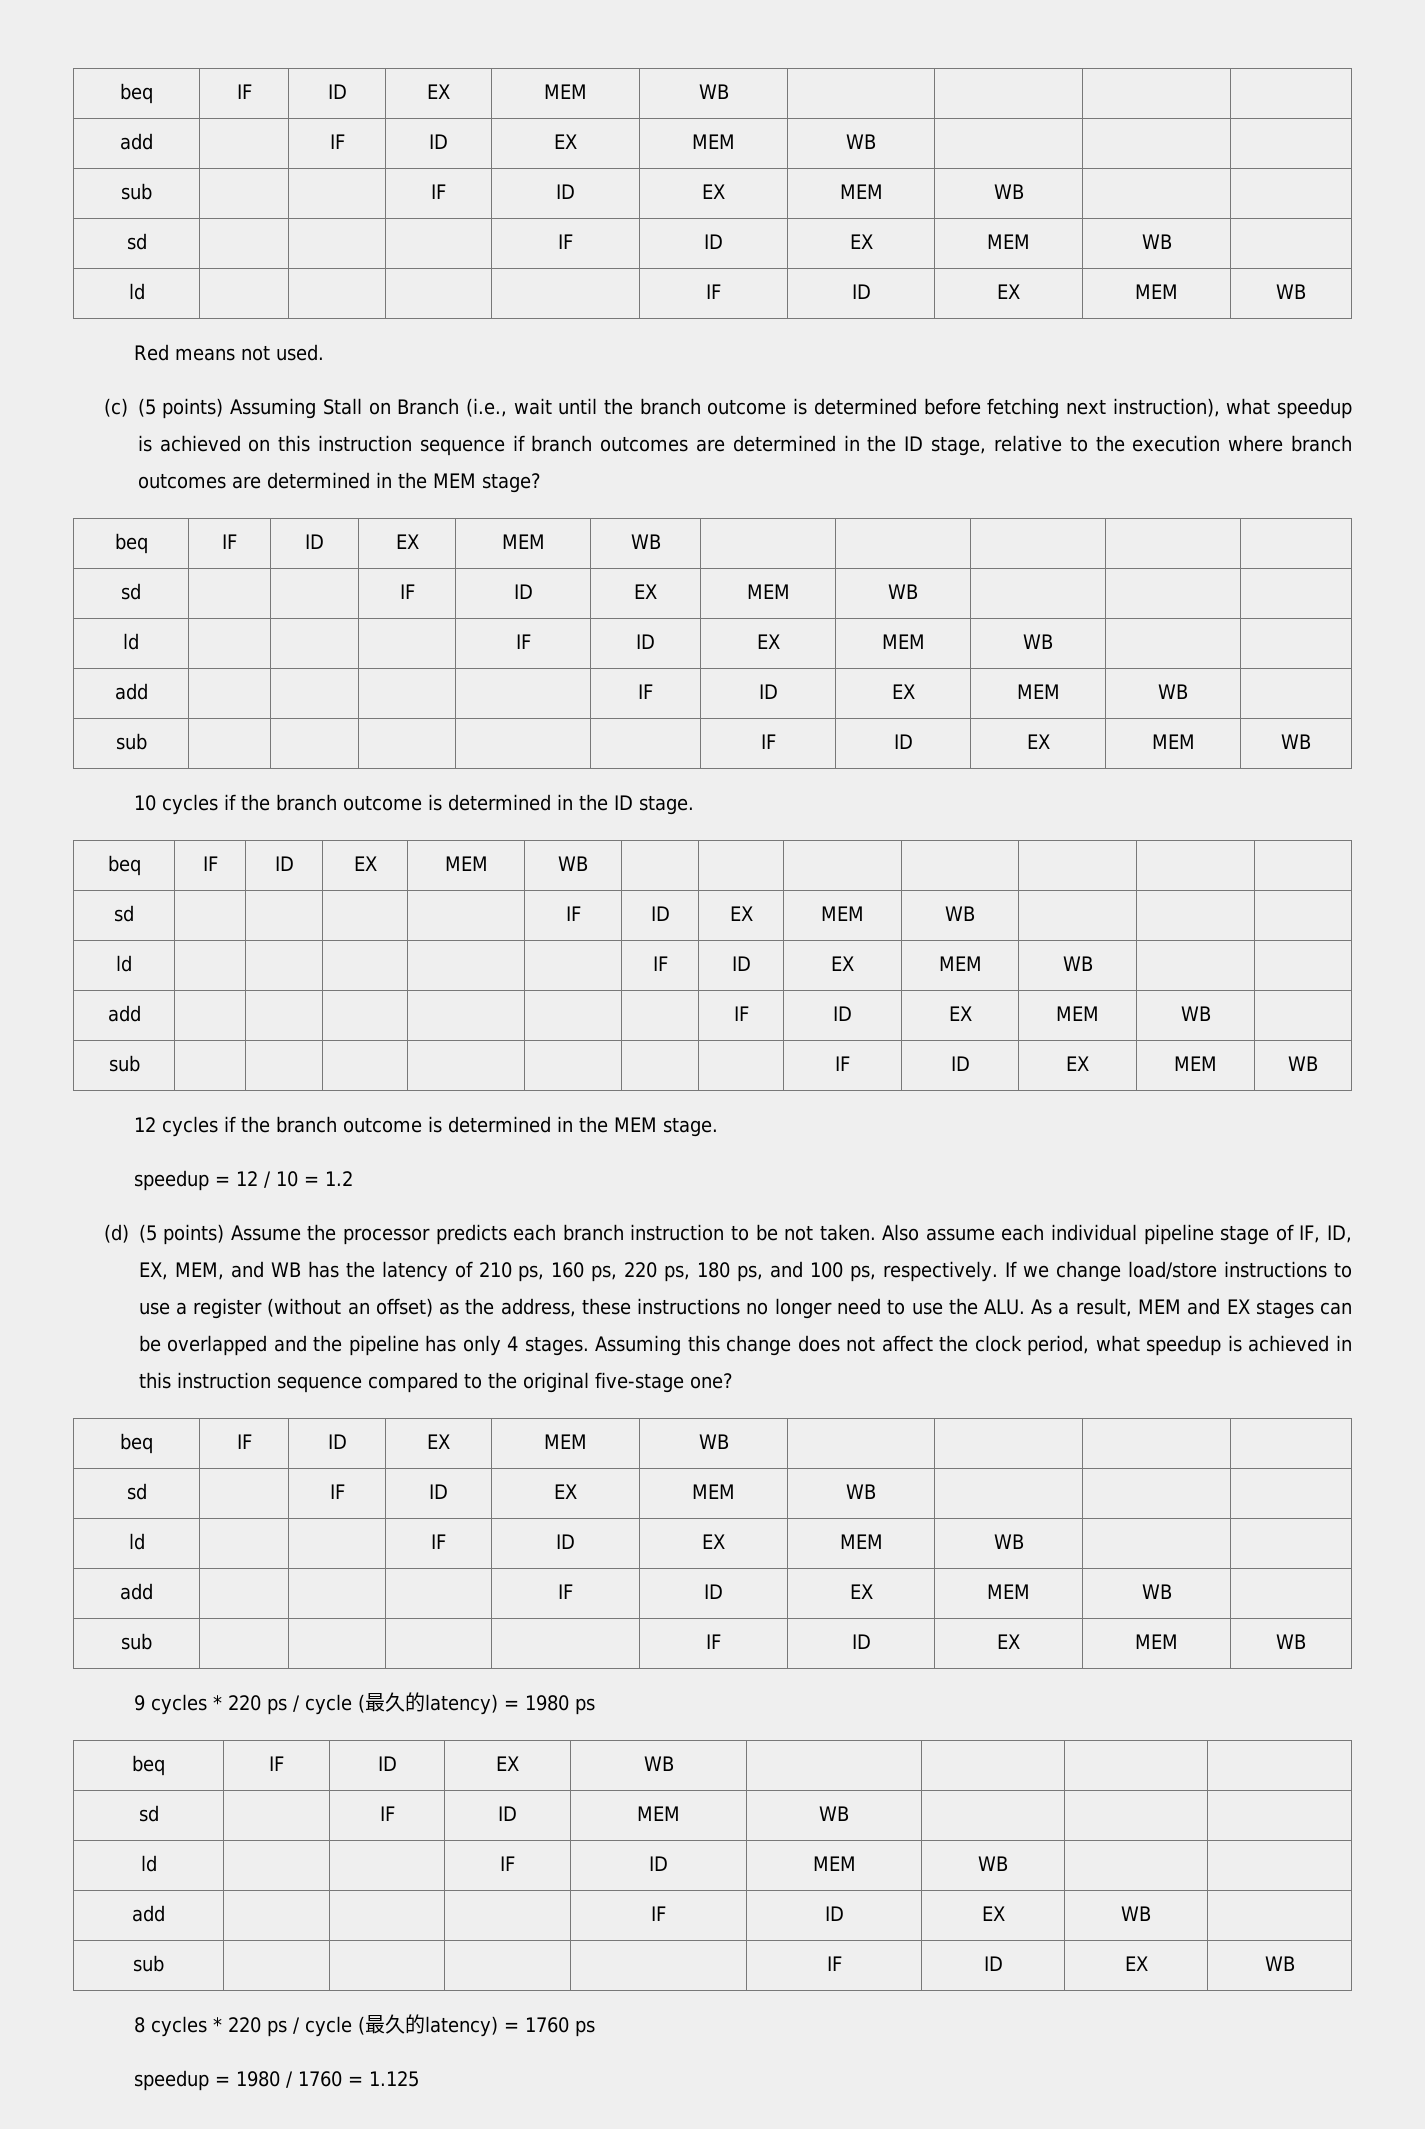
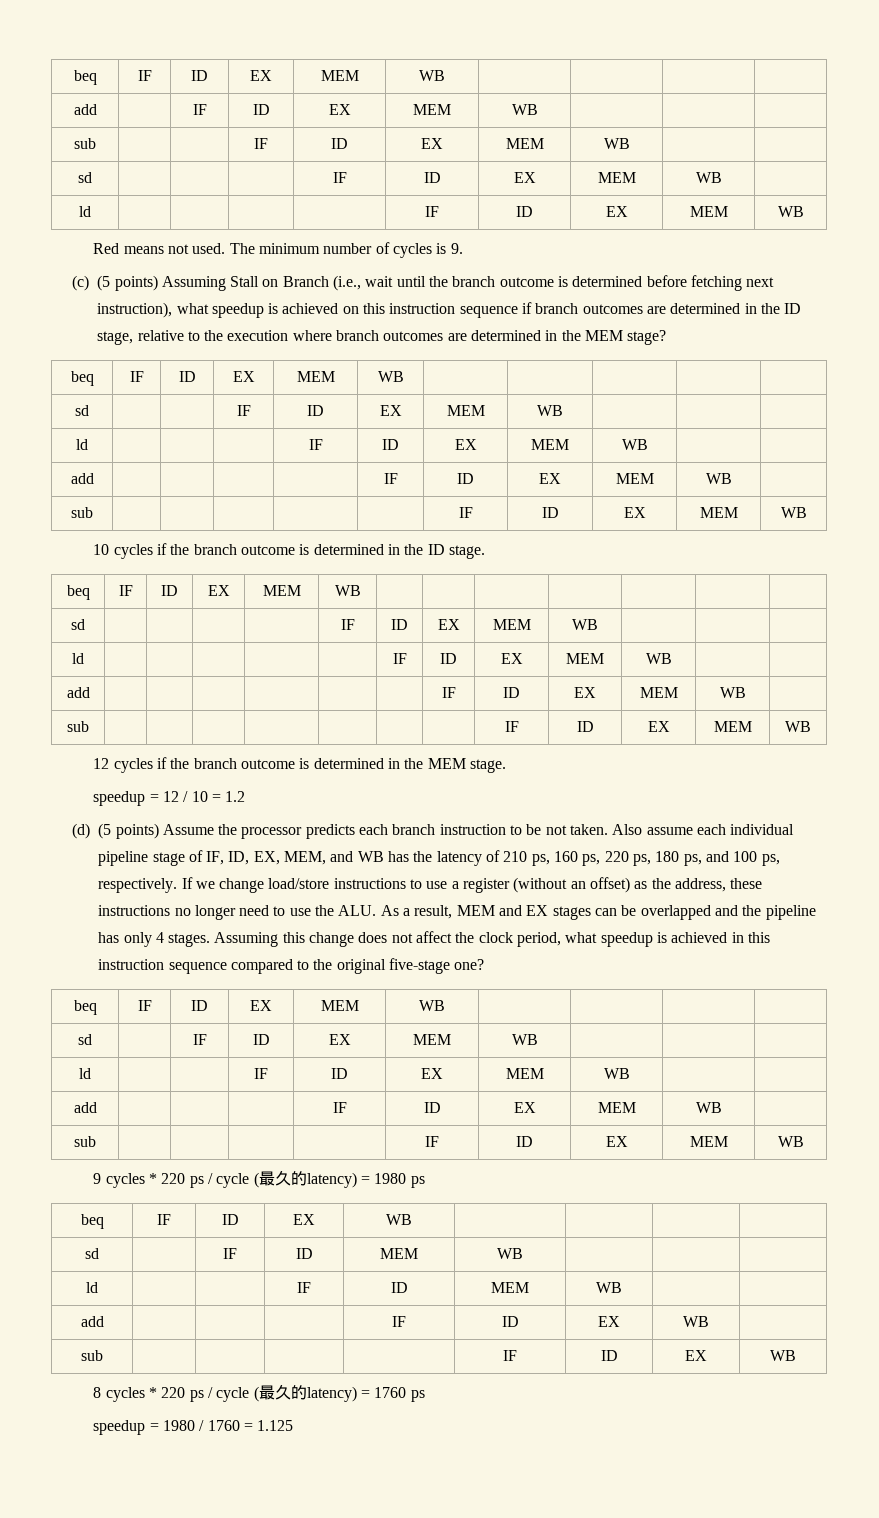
+ The minimum number of cycles is 9.

